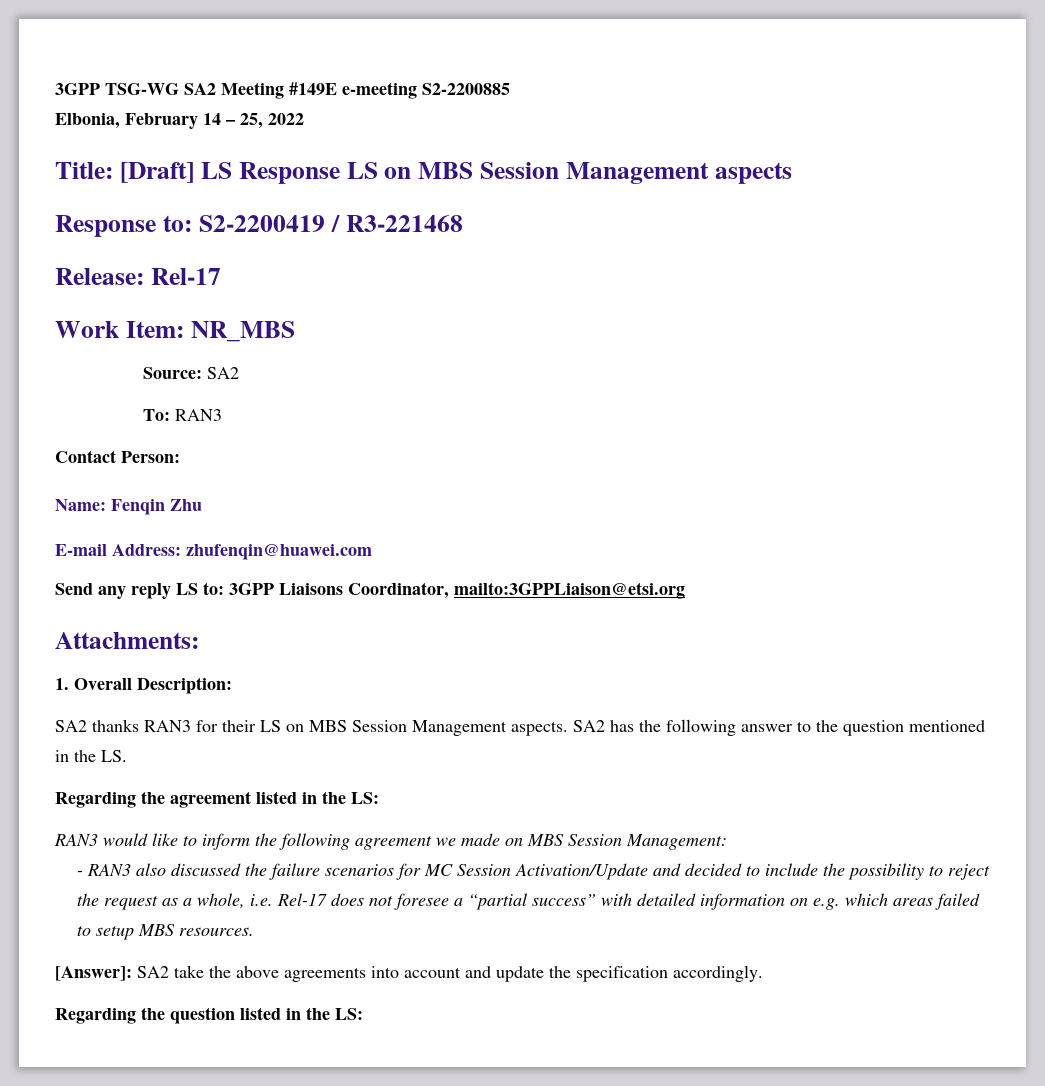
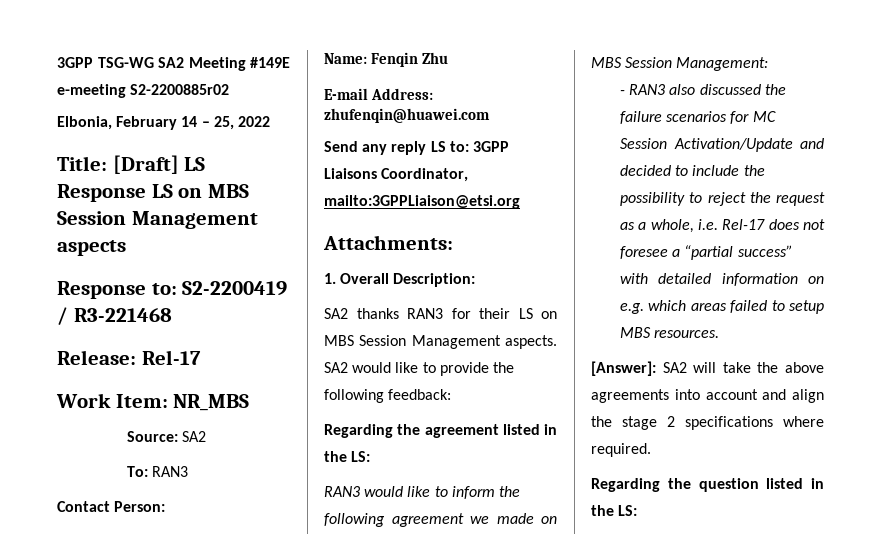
- 3GPP TSG-WG SA2 Meeting #149E e-meeting S2-2200885
+ 3GPP TSG-WG SA2 Meeting #149E e-meeting S2-2200885r02
- SA2 has the following answer to the question mentioned in the LS.
+ SA2 would like to provide the following feedback:
- [Answer]: SA2 take the above agreements into account and update the specification accordingly.
+ [Answer]: SA2 will take the above agreements into account and align the stage 2 specifications where required.

